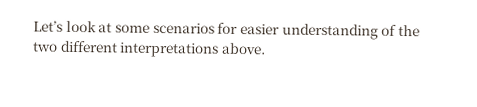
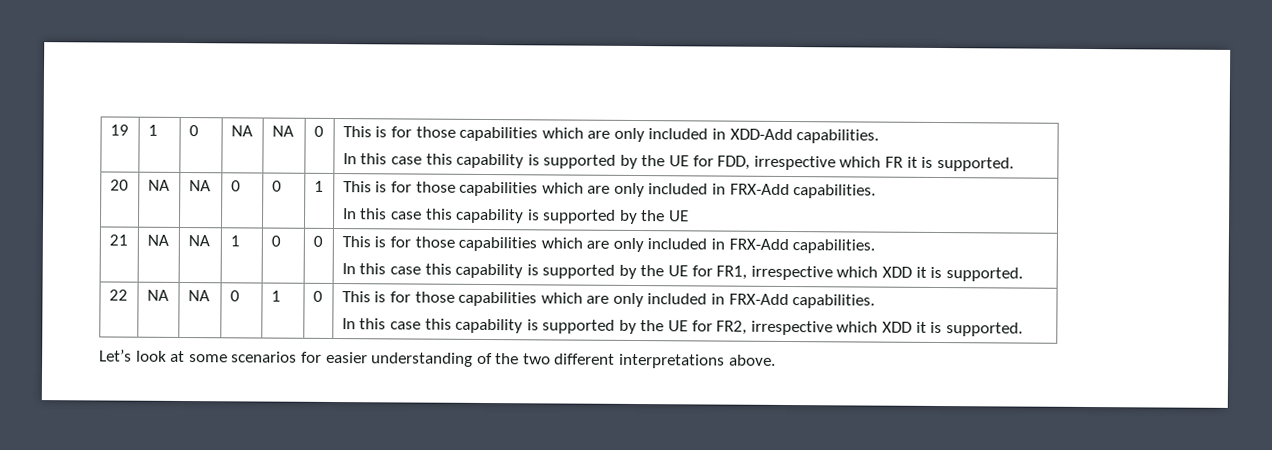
+ 19 | 1 | 0 | NA | NA | 0 | This is for those capabilities which are only included in XDD-Add capabilities.
+ In this case this capability is supported by the UE for FDD, irrespective which FR it is supported.
+ 20 | NA | NA | 0 | 0 | 1 | This is for those capabilities which are only included in FRX-Add capabilities.
+ In this case this capability is supported by the UE
+ 21 | NA | NA | 1 | 0 | 0 | This is for those capabilities which are only included in FRX-Add capabilities.
+ In this case this capability is supported by the UE for FR1, irrespective which XDD it is supported.
+ 22 | NA | NA | 0 | 1 | 0 | This is for those capabilities which are only included in FRX-Add capabilities.
+ In this case this capability is supported by the UE for FR2, irrespective which XDD it is supported.

